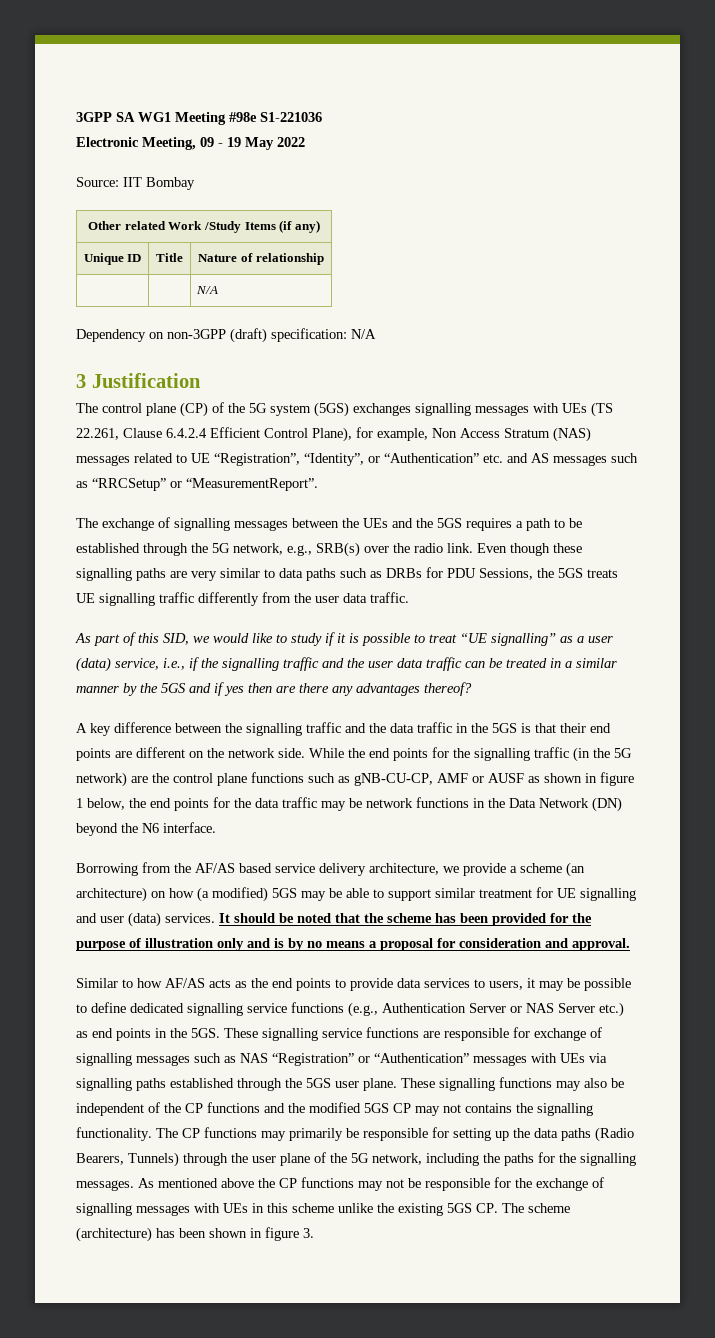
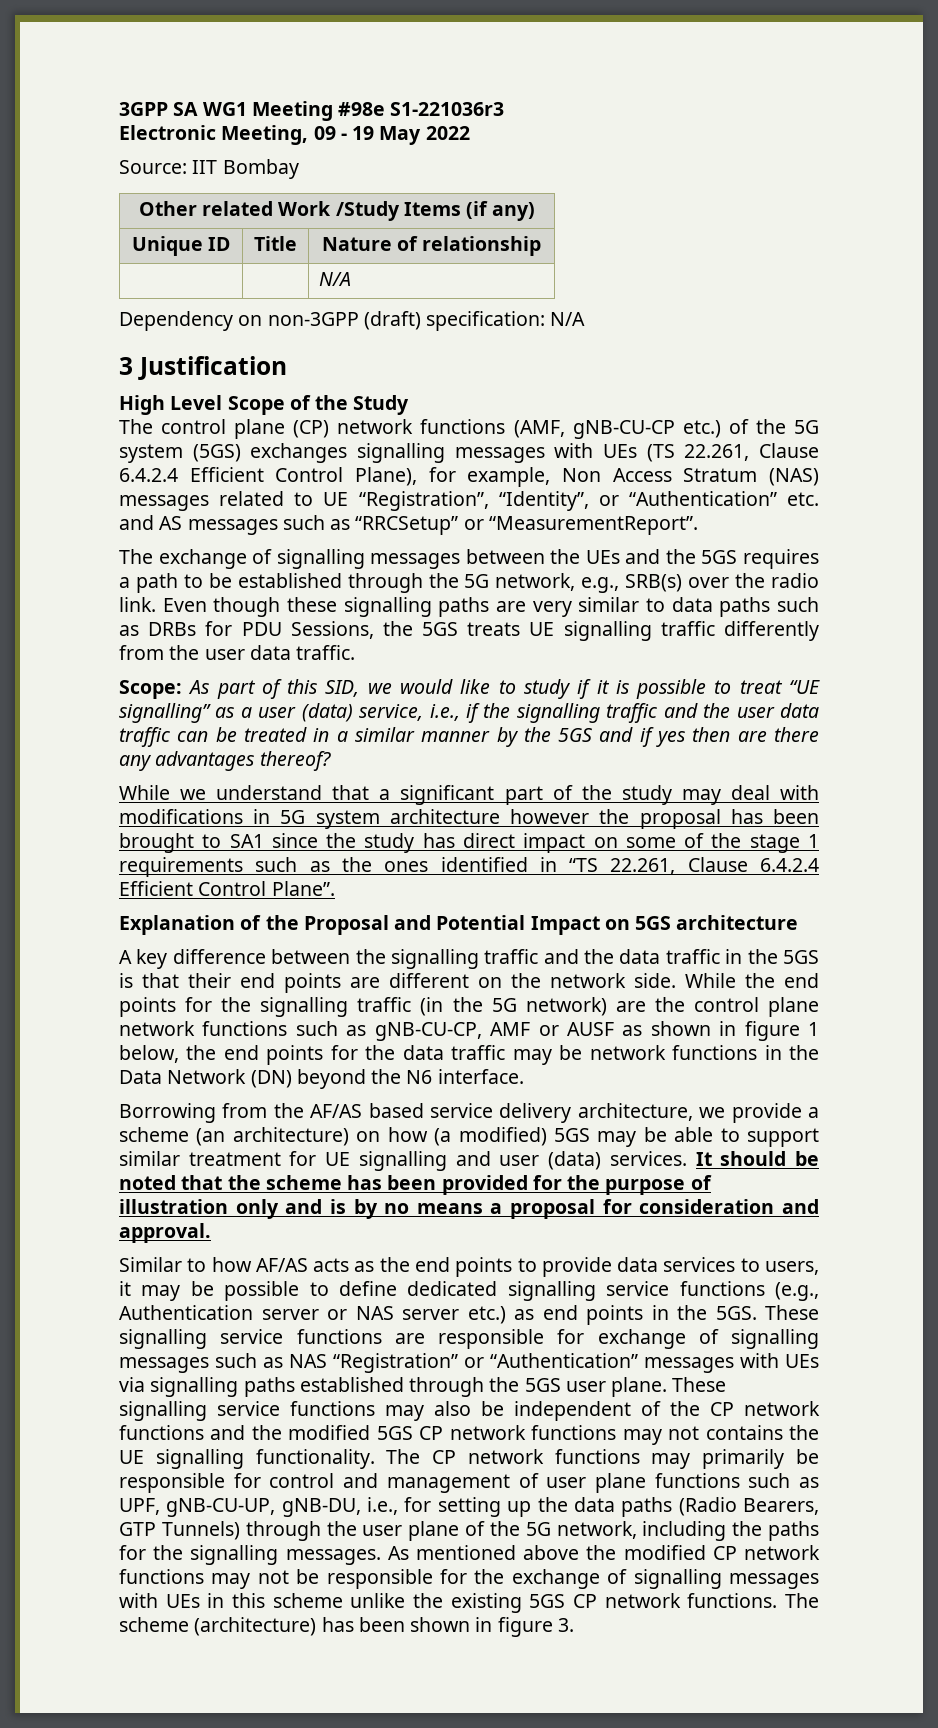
- 3GPP SA WG1 Meeting #98e S1-221036
+ 3GPP SA WG1 Meeting #98e S1-221036r3
+ High Level Scope of the Study
- The control plane (CP) of the 5G system (5GS) exchanges signalling messages with UEs (TS 22.261, Clause 6.4.2.4 Efficient Control Plane), for example, Non Access Stratum (NAS) messages related to UE “Registration”, “Identity”, or “Authentication” etc. and AS messages such as “RRCSetup” or “MeasurementReport”.
+ The control plane (CP) network functions (AMF, gNB-CU-CP etc.) of the 5G system (5GS) exchanges signalling messages with UEs (TS 22.261, Clause 6.4.2.4 Efficient Control Plane), for example, Non Access Stratum (NAS) messages related to UE “Registration”, “Identity”, or “Authentication” etc. and AS messages such as “RRCSetup” or “MeasurementReport”.
- As part of this SID, we would like to study if it is possible to treat “UE signalling” as a user (data) service, i.e., if the signalling traffic and the user data traffic can be treated in a similar manner by the 5GS and if yes then are there any advantages thereof?
+ Scope: As part of this SID, we would like to study if it is possible to treat “UE signalling” as a user (data) service, i.e., if the signalling traffic and the user data traffic can be treated in a similar manner by the 5GS and if yes then are there any advantages thereof?
+ While we understand that a significant part of the study may deal with modifications in 5G system architecture however the proposal has been brought to SA1 since the study has direct impact on some of the stage 1 requirements such as the ones identified in “TS 22.261, Clause 6.4.2.4 Efficient Control Plane”.
+ Explanation of the Proposal and Potential Impact on 5GS architecture
- While the end points for the signalling traffic (in the 5G network) are the control plane functions such as gNB-CU-CP, AMF or AUSF as shown in figure 1 below, the end points for the data traffic may be network functions in the Data Network (DN) beyond the N6 interface.
+ While the end points for the signalling traffic (in the 5G network) are the control plane network functions such as gNB-CU-CP, AMF or AUSF as shown in figure 1 below, the end points for the data traffic may be network functions in the Data Network (DN) beyond the N6 interface.
- Similar to how AF/AS acts as the end points to provide data services to users, it may be possible to define dedicated signalling service functions (e.g., Authentication Server or NAS Server etc.) as end points in the 5GS.
+ Similar to how AF/AS acts as the end points to provide data services to users, it may be possible to define dedicated signalling service functions (e.g., Authentication server or NAS server etc.) as end points in the 5GS.
- These signalling functions may also be independent of the CP functions and the modified 5GS CP may not contains the signalling functionality.
+ These signalling service functions may also be independent of the CP network functions and the modified 5GS CP network functions may not contains the UE signalling functionality.
- The CP functions may primarily be responsible for setting up the data paths (Radio Bearers, Tunnels) through the user plane of the 5G network, including the paths for the signalling messages.
+ The CP network functions may primarily be responsible for control and management of user plane functions such as UPF, gNB-CU-UP, gNB-DU, i.e., for setting up the data paths (Radio Bearers, GTP Tunnels) through the user plane of the 5G network, including the paths for the signalling messages.
- As mentioned above the CP functions may not be responsible for the exchange of signalling messages with UEs in this scheme unlike the existing 5GS CP. The scheme (architecture) has been shown in figure 3.
+ As mentioned above the modified CP network functions may not be responsible for the exchange of signalling messages with UEs in this scheme unlike the existing 5GS CP network functions. The scheme (architecture) has been shown in figure 3.

